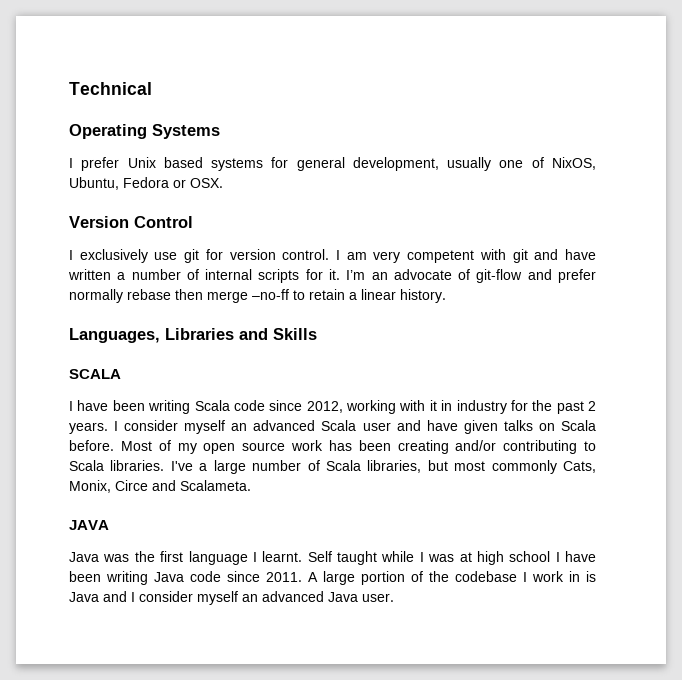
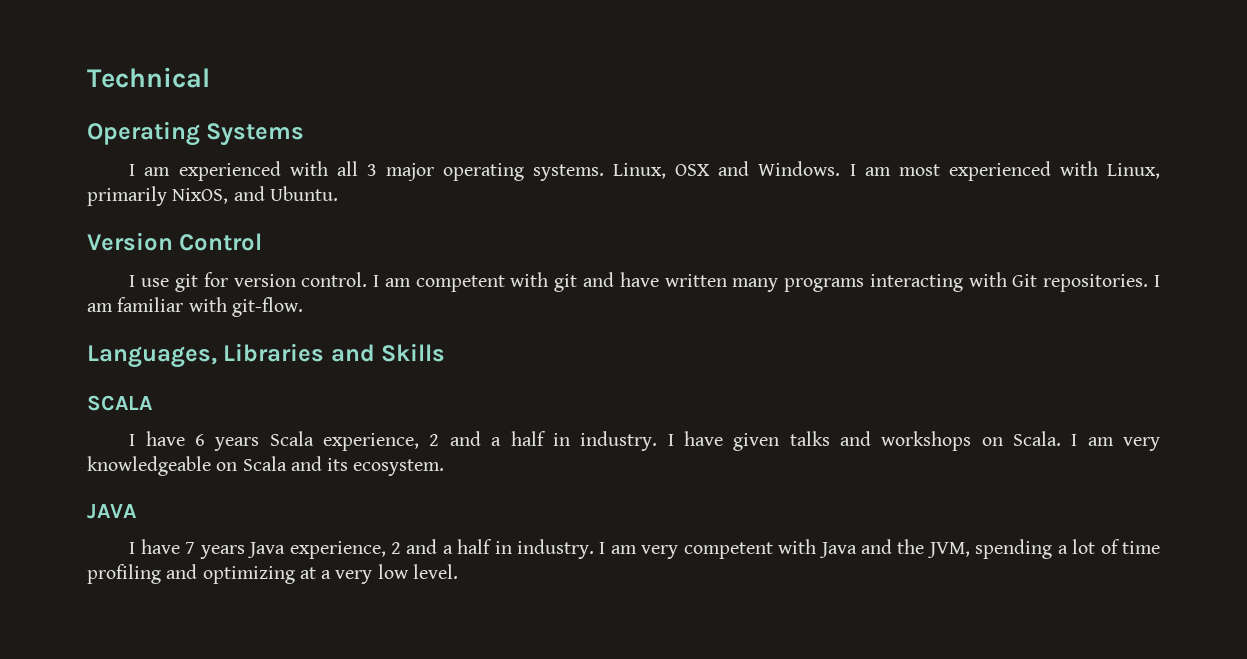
- I prefer Unix based systems for general development, usually one of NixOS, Ubuntu, Fedora or OSX.
+ I am experienced with all 3 major operating systems. Linux, OSX and Windows. I am most experienced with Linux, primarily NixOS, and Ubuntu.
- I exclusively use git for version control.
+ I use git for version control.
- I am very competent with git and have written a number of internal scripts for it. I’m an advocate of git-flow and prefer normally rebase then merge –no-ff to retain a linear history.
+ I am competent with git and have written many programs interacting with Git repositories. I am familiar with git-flow.
- I have been writing Scala code since 2012, working with it in industry for the past 2 years. I consider myself an advanced Scala user and have given talks on Scala before. Most of my open source work has been creating and/or contributing to Scala libraries. I've a large number of Scala libraries, but most commonly Cats, Monix, Circe and Scalameta.
+ I have 6 years Scala experience, 2 and a half in industry. I have given talks and workshops on Scala. I am very knowledgeable on Scala and its ecosystem.
  JAVA
- Java was the first language I learnt. Self taught while I was at high school I have been writing Java code since 2011. A large portion of the codebase I work in is Java and I consider myself an advanced Java user.
+ I have 7 years Java experience, 2 and a half in industry. I am very competent with Java and the JVM, spending a lot of time profiling and optimizing at a very low level.

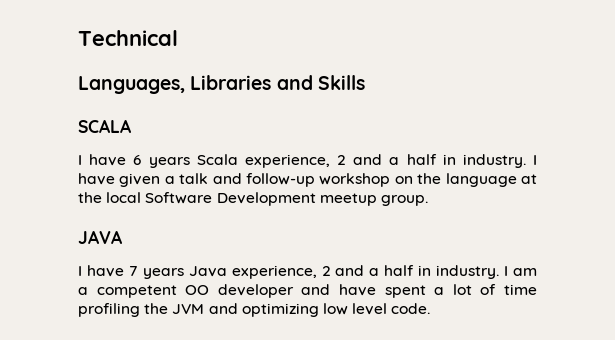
- Operating Systems
- I am experienced with all 3 major operating systems. Linux, OSX and Windows. I am most experienced with Linux, primarily NixOS, and Ubuntu.
- Version Control
- I use git for version control. I am competent with git and have written many programs interacting with Git repositories. I am familiar with git-flow.
- I have given talks and workshops on Scala. I am very knowledgeable on Scala and its ecosystem.
+ I have given a talk and follow-up workshop on the language at the local Software Development meetup group.
- I am very competent with Java and the JVM, spending a lot of time profiling and optimizing at a very low level.
+ I am a competent OO developer and have spent a lot of time profiling the JVM and optimizing low level code.

